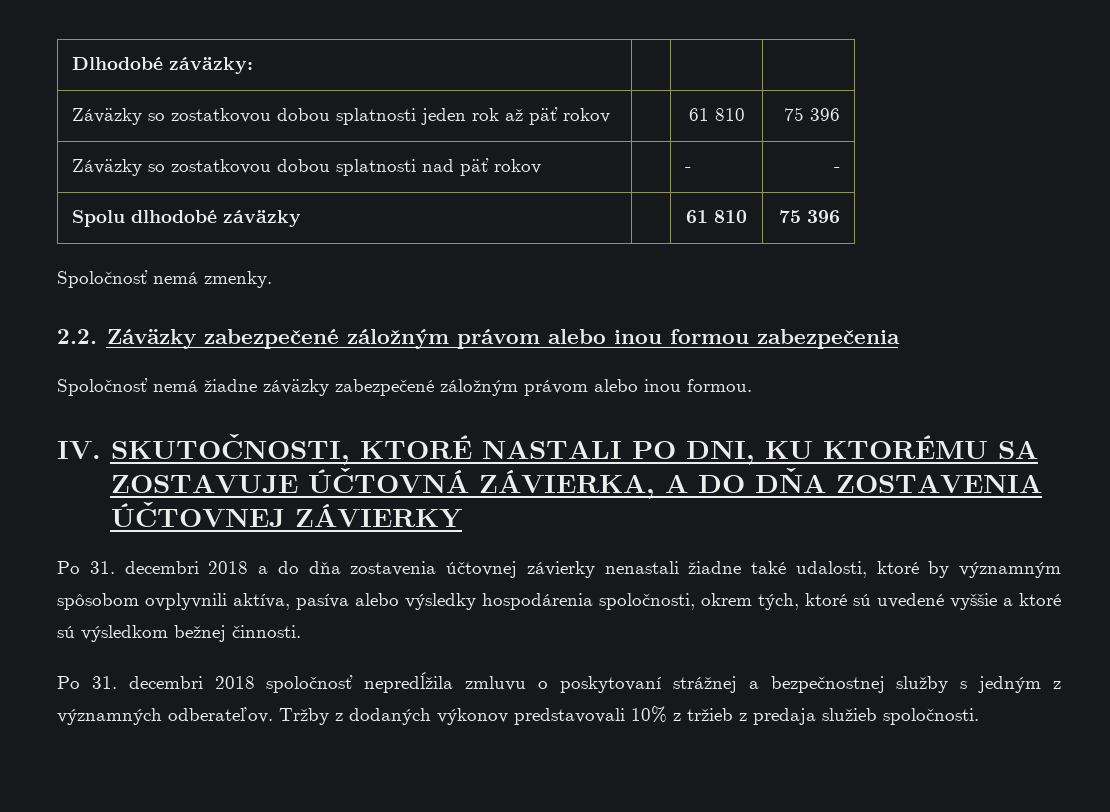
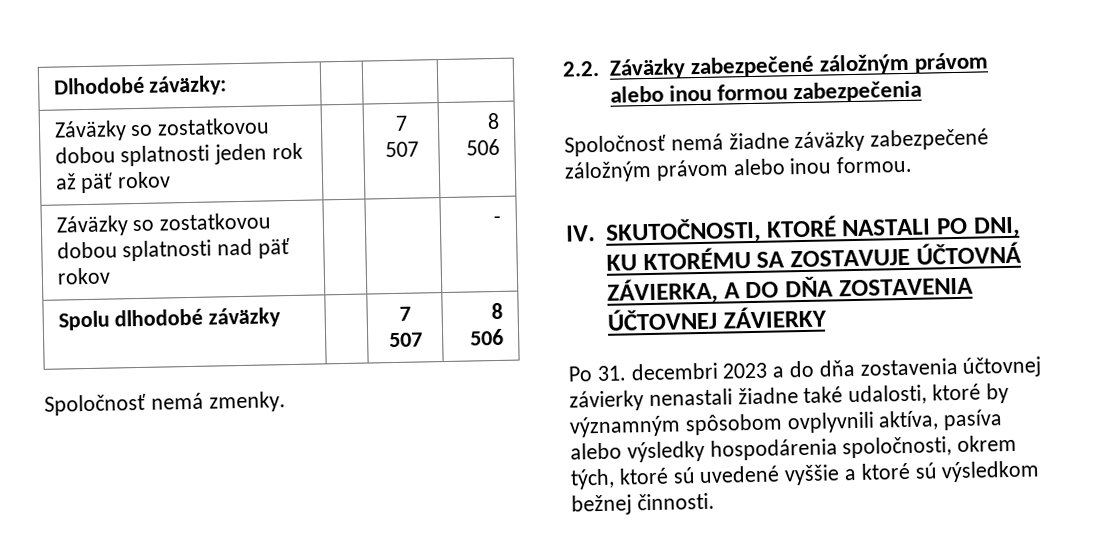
- Záväzky so zostatkovou dobou splatnosti jeden rok až päť rokov | | 61 810 | 75 396
+ Záväzky so zostatkovou dobou splatnosti jeden rok až päť rokov | | 7 507 | 8 506
- Záväzky so zostatkovou dobou splatnosti nad päť rokov | | - | -
+ Záväzky so zostatkovou dobou splatnosti nad päť rokov | | | -
- Spolu dlhodobé záväzky | | 61 810 | 75 396
+ Spolu dlhodobé záväzky | | 7 507 | 8 506
- Po 31. decembri 2018 a do dňa zostavenia účtovnej závierky nenastali žiadne také udalosti, ktoré by významným spôsobom ovplyvnili aktíva, pasíva alebo výsledky hospodárenia spoločnosti, okrem tých, ktoré sú uvedené vyššie a ktoré sú výsledkom bežnej činnosti.
+ Po 31. decembri 2023 a do dňa zostavenia účtovnej závierky nenastali žiadne také udalosti, ktoré by významným spôsobom ovplyvnili aktíva, pasíva alebo výsledky hospodárenia spoločnosti, okrem tých, ktoré sú uvedené vyššie a ktoré sú výsledkom bežnej činnosti.
- Po 31. decembri 2018 spoločnosť nepredĺžila zmluvu o poskytovaní strážnej a bezpečnostnej služby s jedným z významných odberateľov. Tržby z dodaných výkonov predstavovali 10% z tržieb z predaja služieb spoločnosti.

